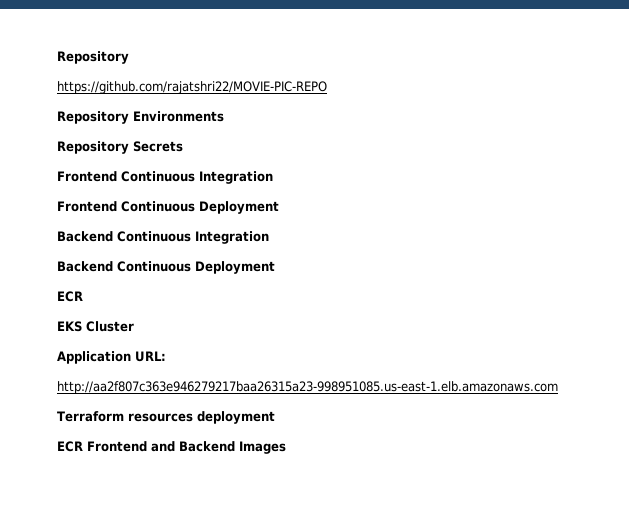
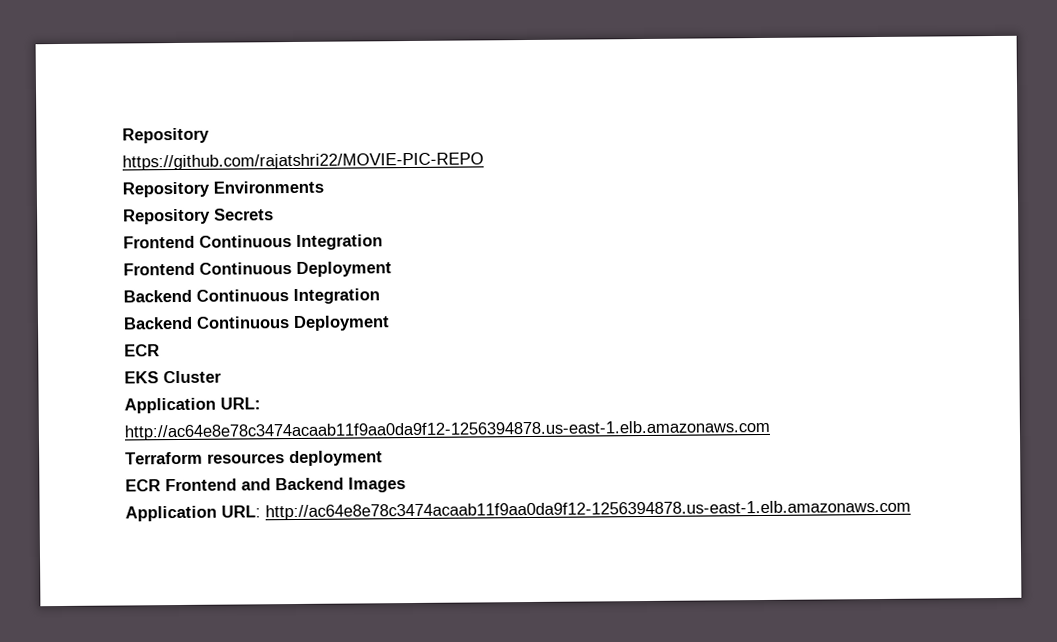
  EKS Cluster
  Application URL:
- http://aa2f807c363e946279217baa26315a23-998951085.us-east-1.elb.amazonaws.com
+ http://ac64e8e78c3474acaab11f9aa0da9f12-1256394878.us-east-1.elb.amazonaws.com
+ Application URL: http://ac64e8e78c3474acaab11f9aa0da9f12-1256394878.us-east-1.elb.amazonaws.com

